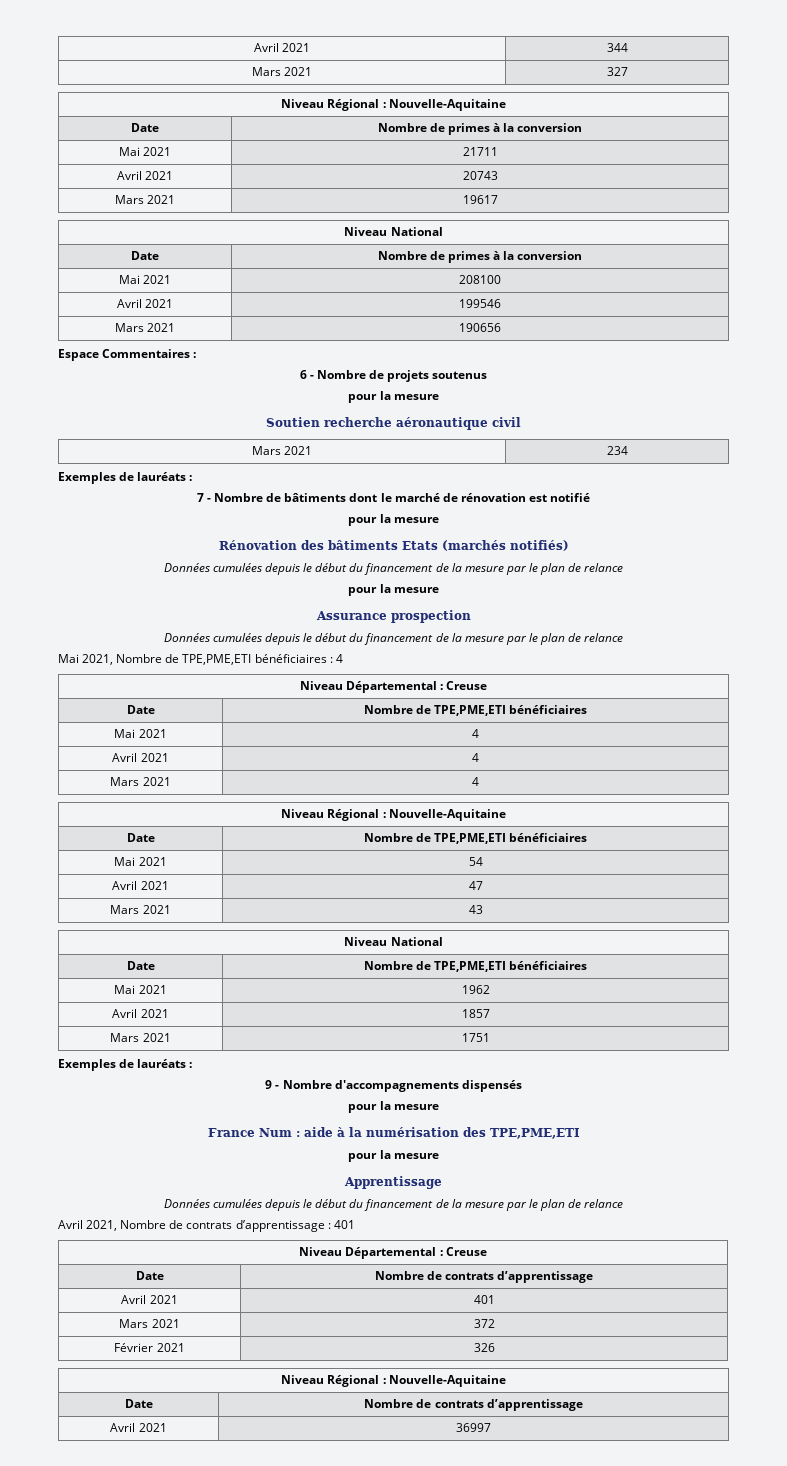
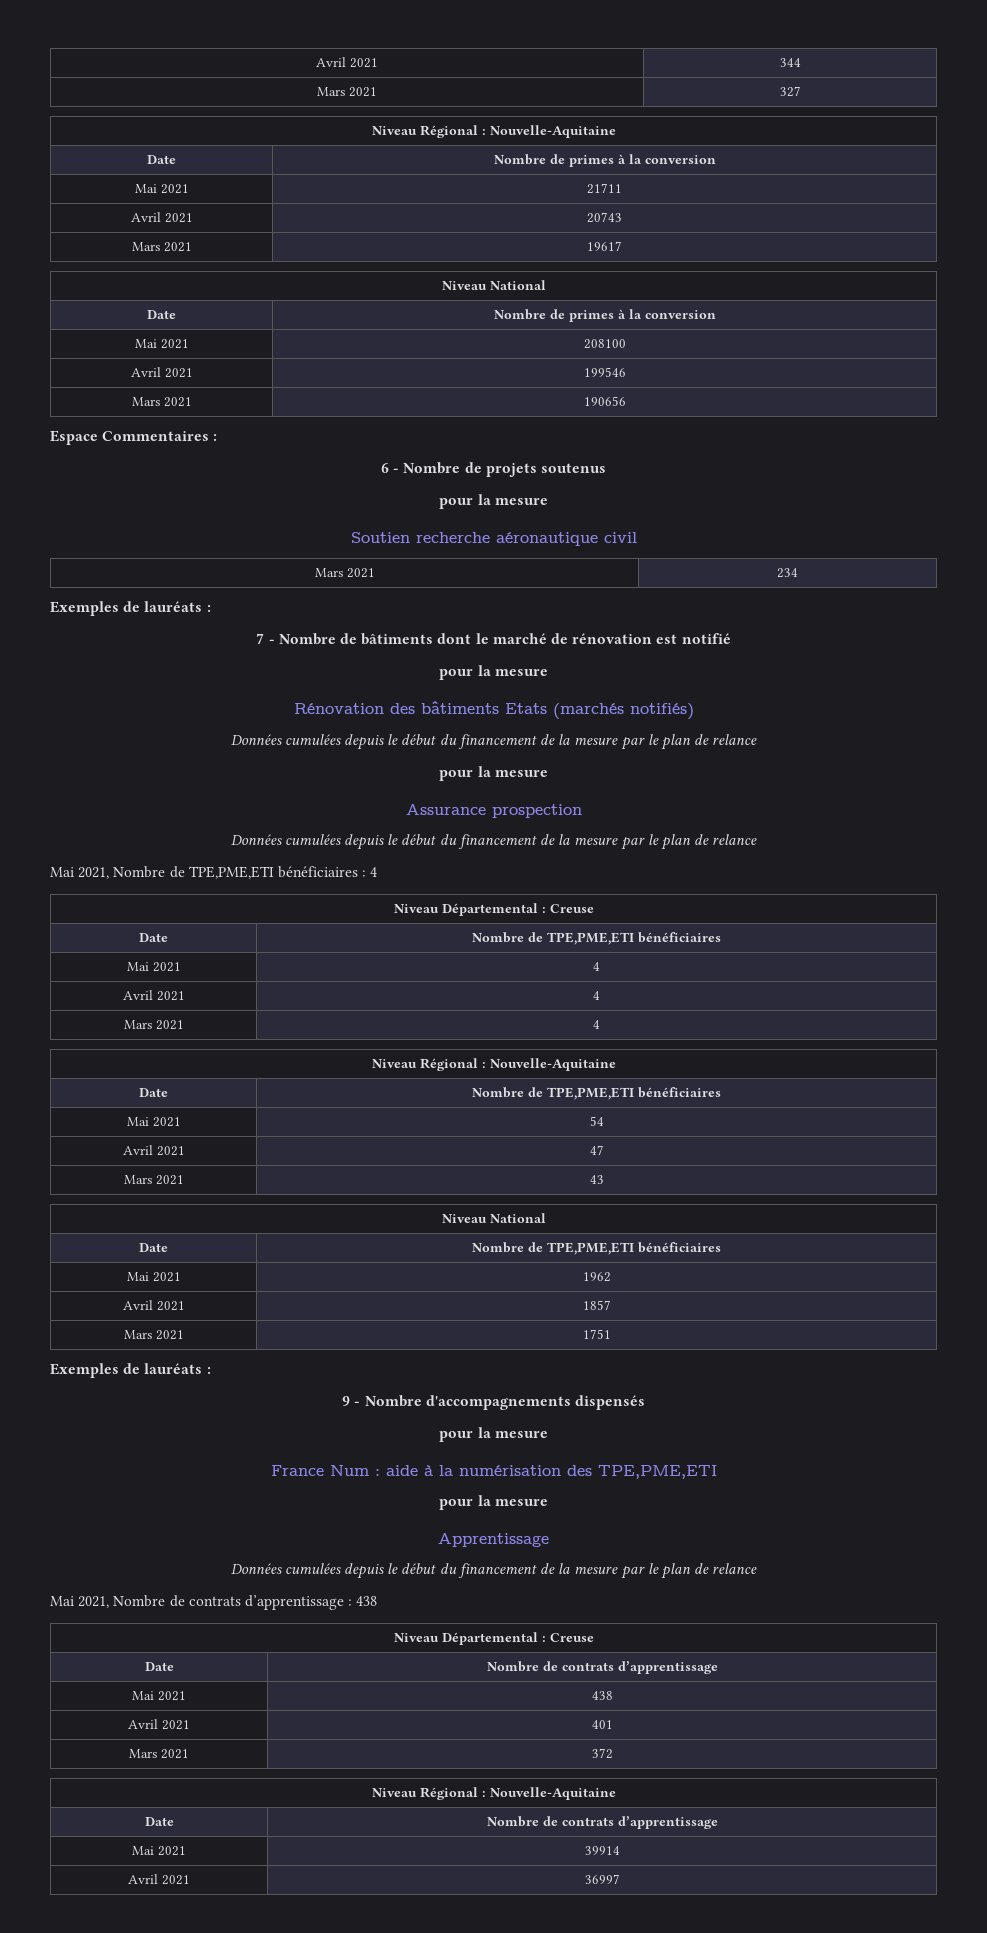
- Avril 2021, Nombre de contrats d’apprentissage : 401
+ Mai 2021, Nombre de contrats d’apprentissage : 438
+ Mai 2021 | 438
- Février 2021 | 326
+ Mai 2021 | 39914

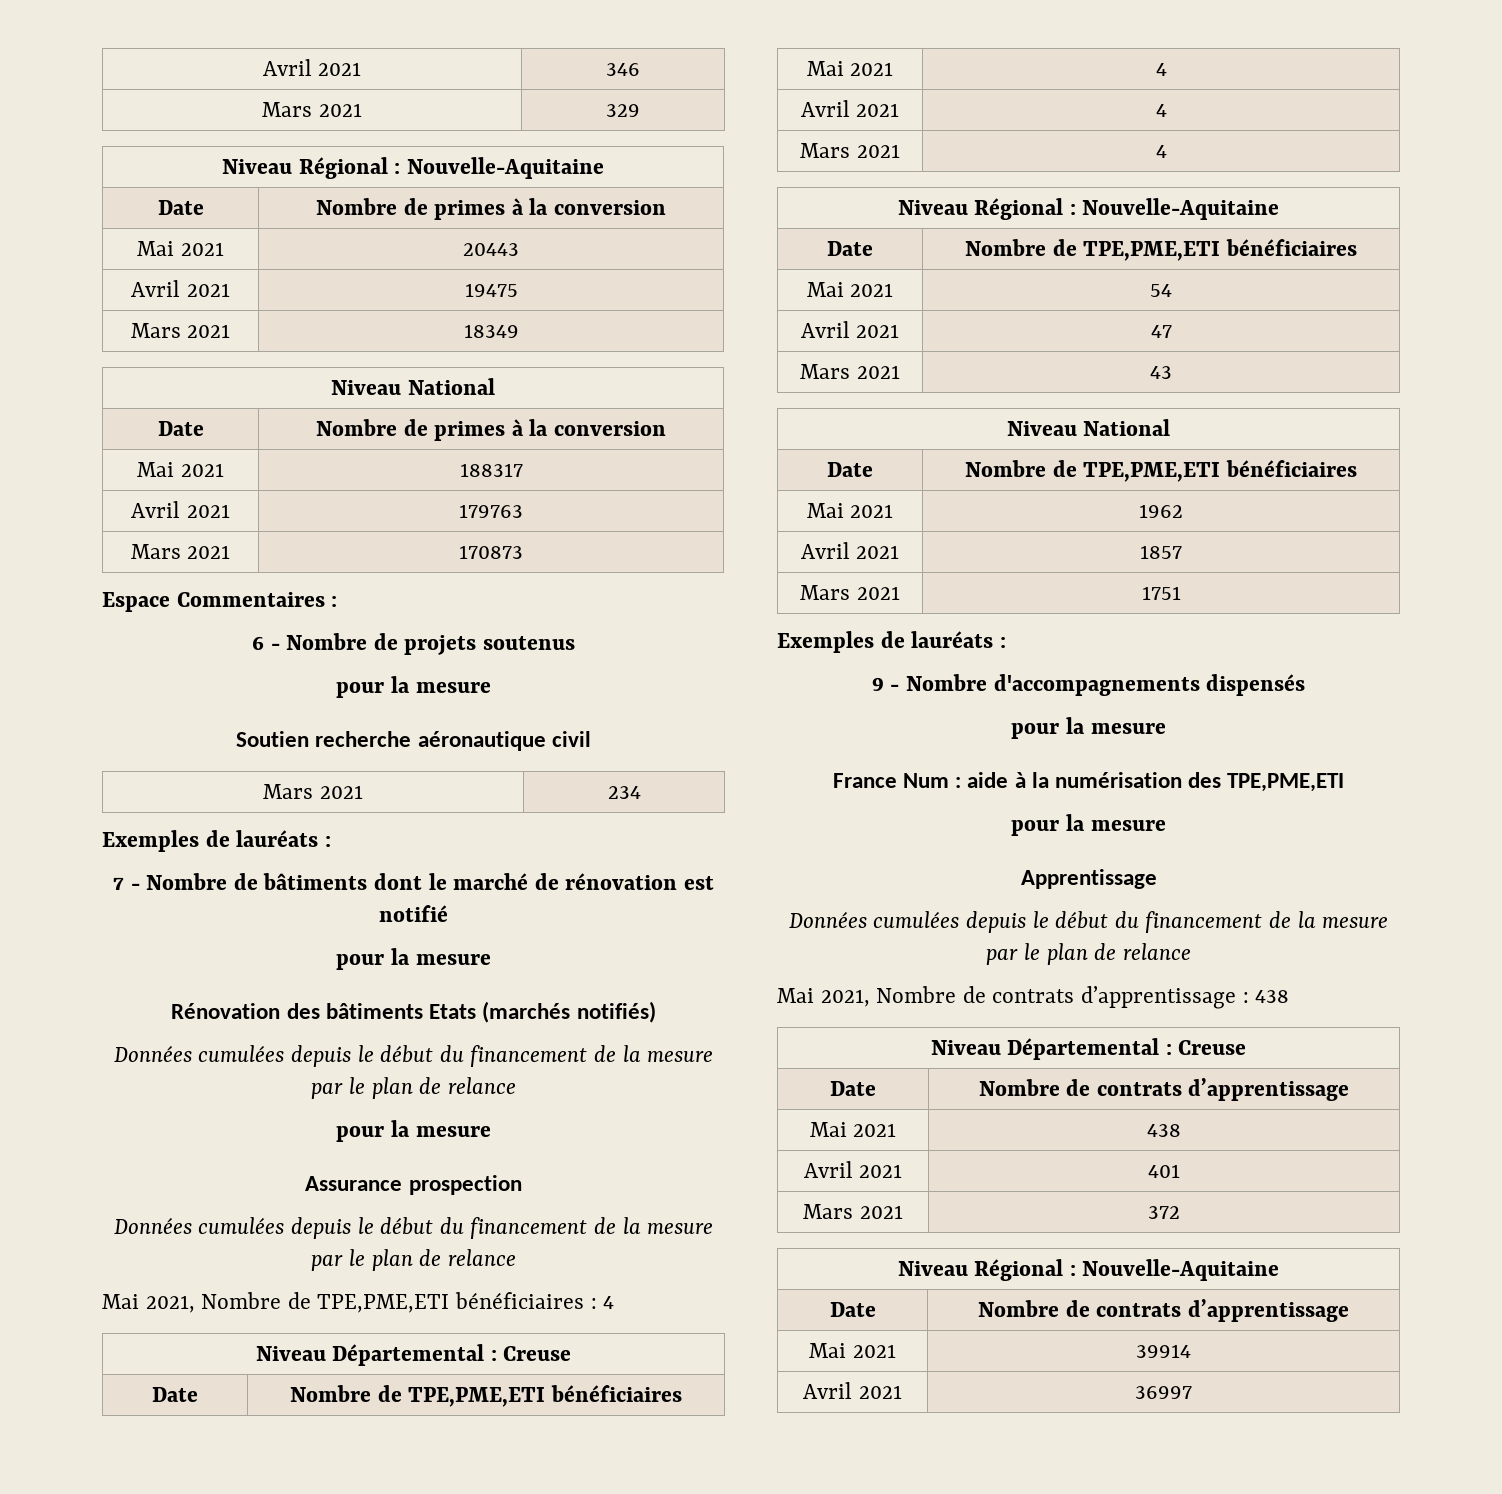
- Avril 2021 | 344
- Mars 2021 | 327
+ Avril 2021 | 346
+ Mars 2021 | 329
- Mai 2021 | 21711
- Avril 2021 | 20743
- Mars 2021 | 19617
+ Mai 2021 | 20443
+ Avril 2021 | 19475
+ Mars 2021 | 18349
- Mai 2021 | 208100
- Avril 2021 | 199546
- Mars 2021 | 190656
+ Mai 2021 | 188317
+ Avril 2021 | 179763
+ Mars 2021 | 170873

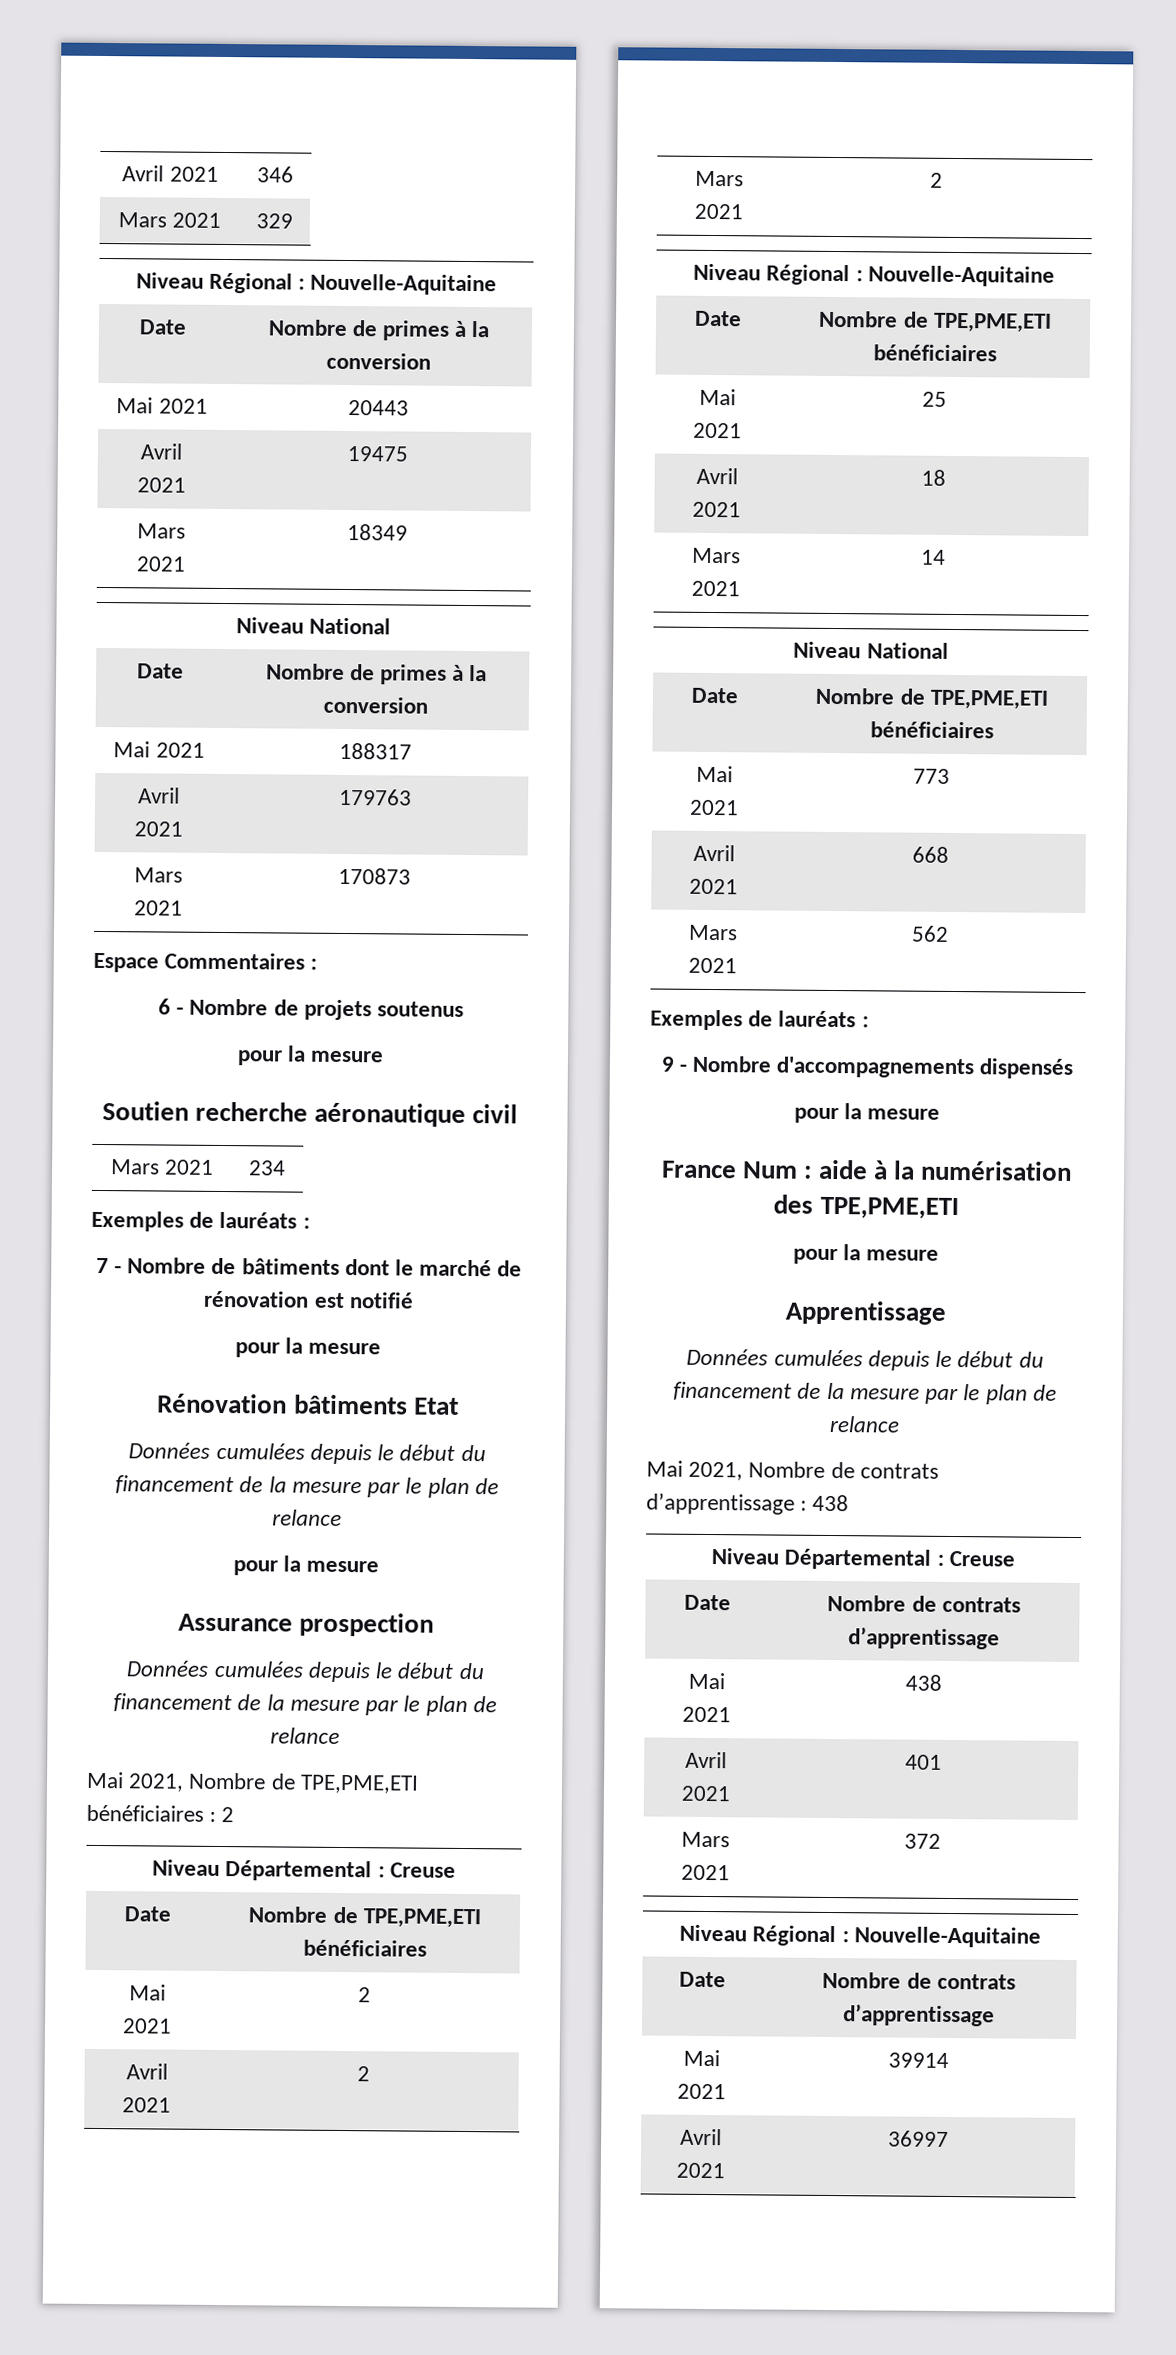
- Rénovation des bâtiments Etats (marchés notifiés)
+ Rénovation bâtiments Etat
- Mai 2021, Nombre de TPE,PME,ETI bénéficiaires : 4
+ Mai 2021, Nombre de TPE,PME,ETI bénéficiaires : 2
- Mai 2021 | 4
- Avril 2021 | 4
- Mars 2021 | 4
+ Mai 2021 | 2
+ Avril 2021 | 2
+ Mars 2021 | 2
- Mai 2021 | 54
- Avril 2021 | 47
- Mars 2021 | 43
+ Mai 2021 | 25
+ Avril 2021 | 18
+ Mars 2021 | 14
- Mai 2021 | 1962
- Avril 2021 | 1857
- Mars 2021 | 1751
+ Mai 2021 | 773
+ Avril 2021 | 668
+ Mars 2021 | 562

